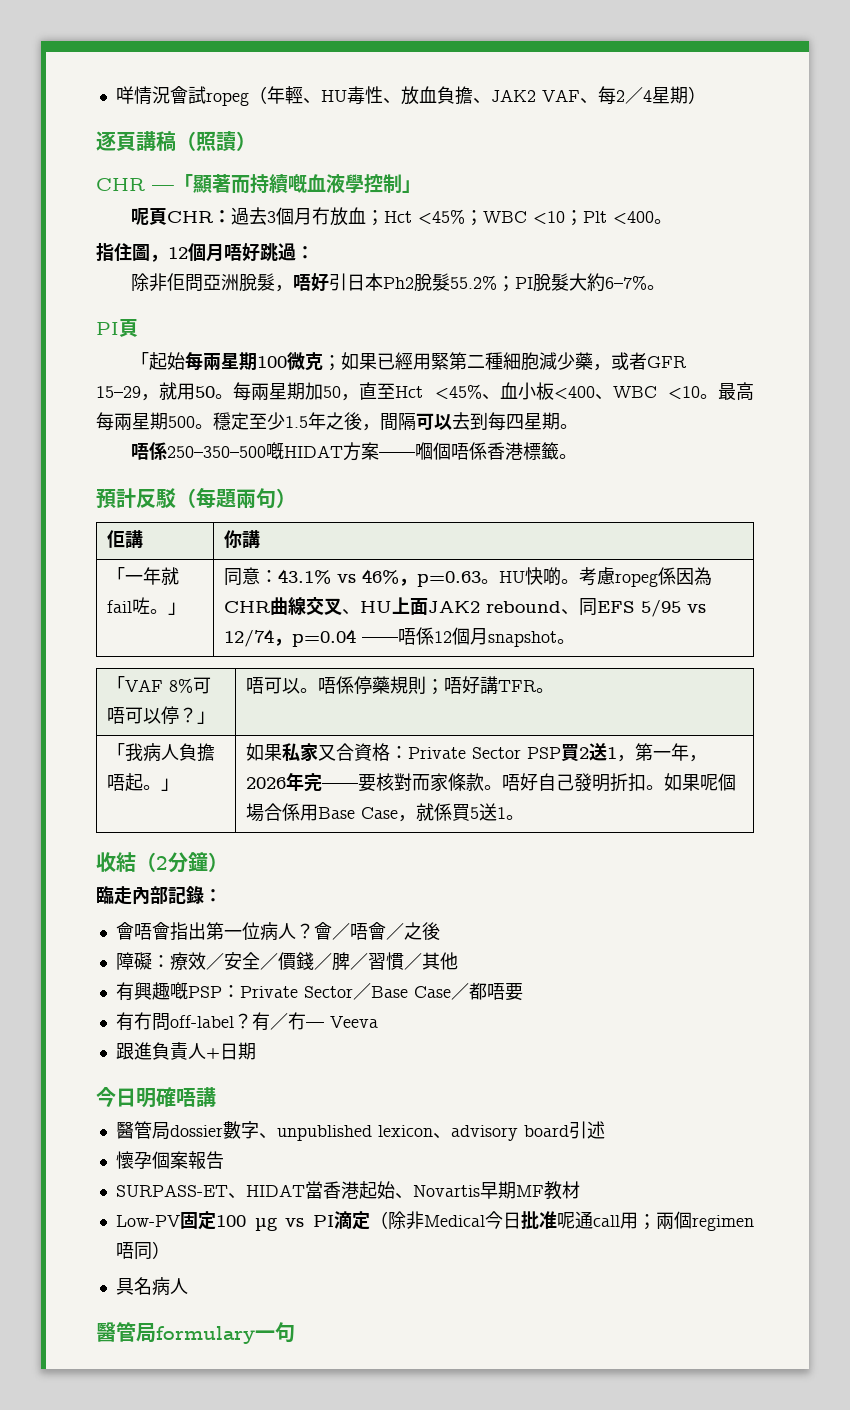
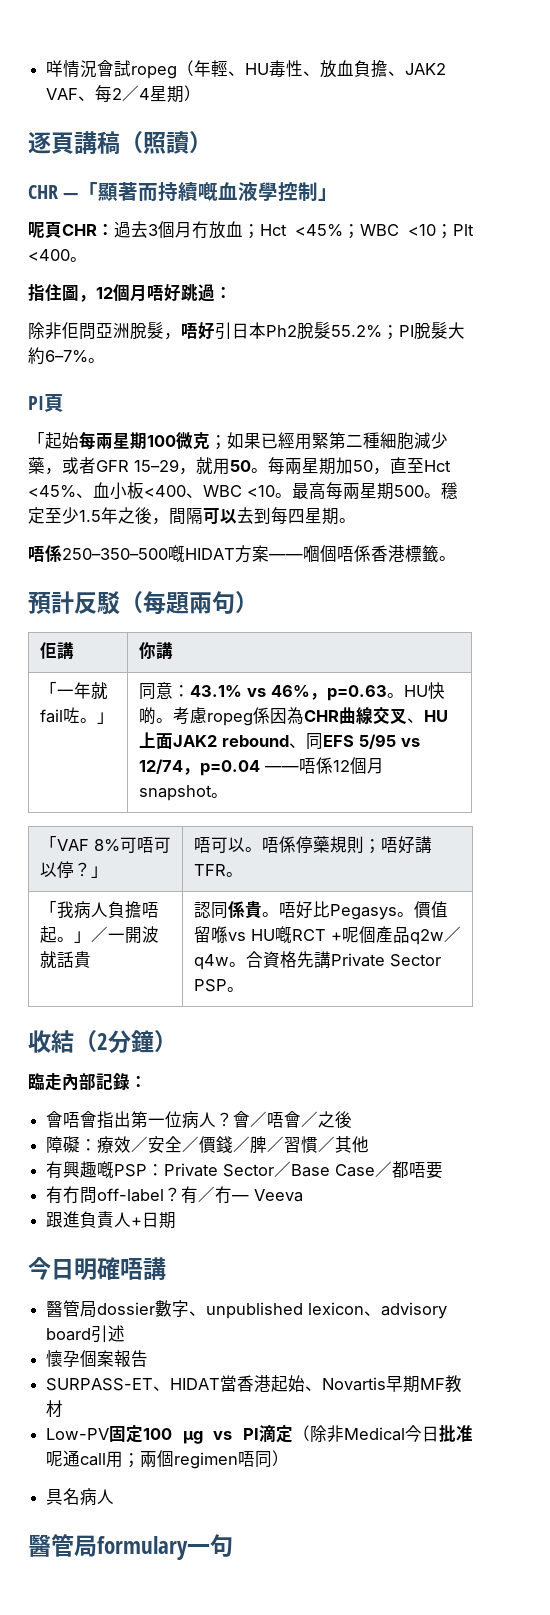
- 「我病人負擔唔起。」 | 如果私家又合資格：Private Sector PSP買2送1，第一年，2026年完——要核對而家條款。唔好自己發明折扣。如果呢個場合係用Base Case，就係買5送1。
+ 「我病人負擔唔起。」／一開波就話貴 | 認同係貴。唔好比Pegasys。價值留喺vs HU嘅RCT +呢個產品q2w／q4w。合資格先講Private Sector PSP。

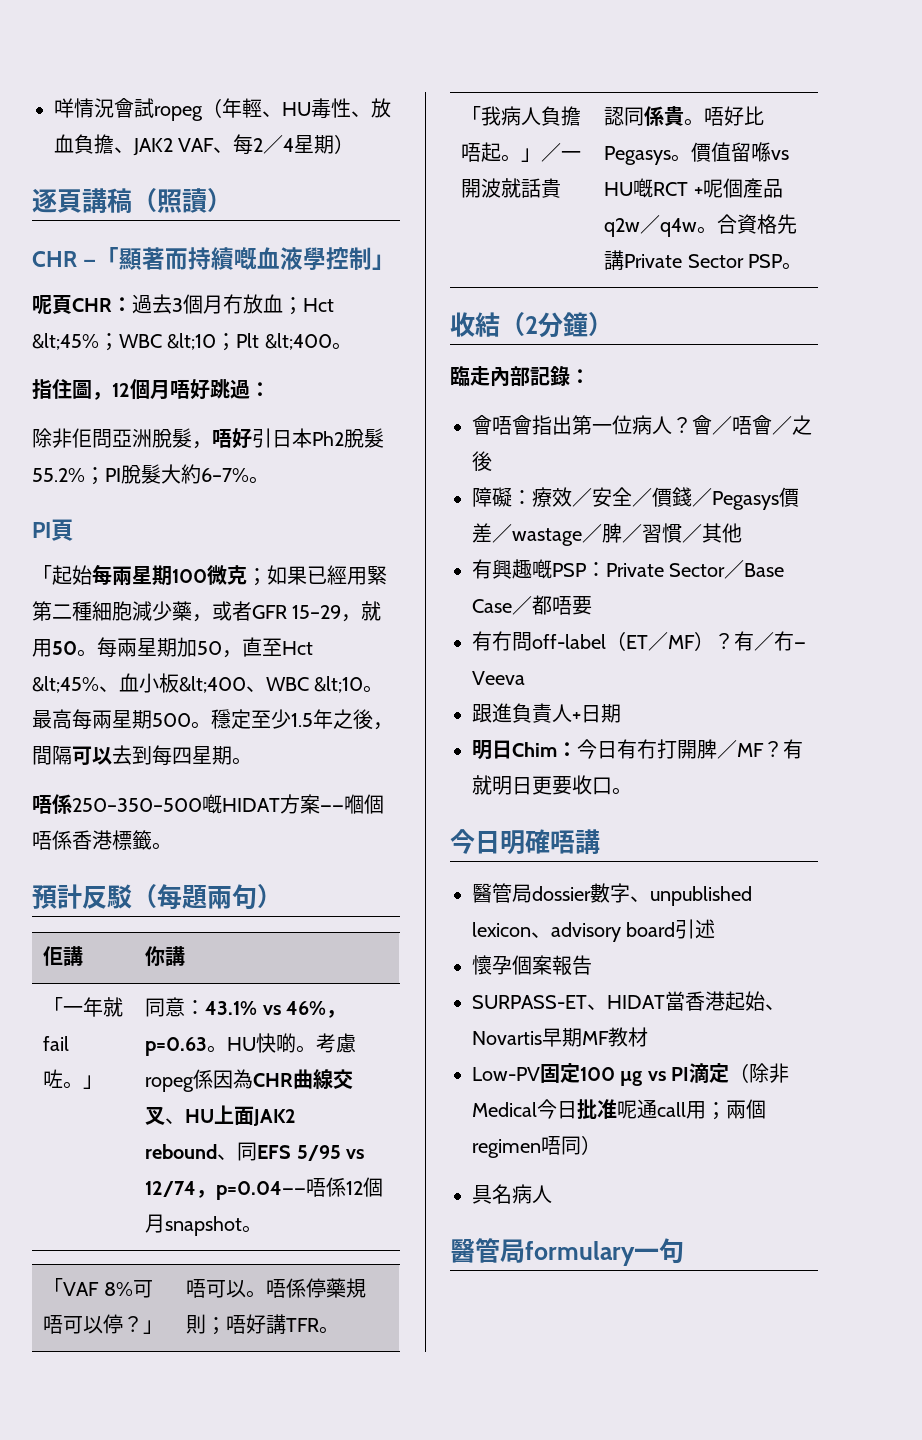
- 呢頁CHR：過去3個月冇放血；Hct <45%；WBC <10；Plt <400。
+ 呢頁CHR：過去3個月冇放血；Hct &lt;45%；WBC &lt;10；Plt &lt;400。
- 每兩星期加50，直至Hct <45%、血小板<400、WBC <10。
+ 每兩星期加50，直至Hct &lt;45%、血小板&lt;400、WBC &lt;10。
- 「一年就fail咗。」 | 同意：43.1% vs 46%，p=0.63。HU快啲。考慮ropeg係因為CHR曲線交叉、HU上面JAK2 rebound、同EFS 5/95 vs 12/74，p=0.04 ——唔係12個月snapshot。
+ 「一年就fail咗。」 | 同意：43.1% vs 46%，p=0.63。HU快啲。考慮ropeg係因為CHR曲線交叉、HU上面JAK2 rebound、同EFS 5/95 vs 12/74，p=0.04——唔係12個月snapshot。
- 障礙：療效／安全／價錢／脾／習慣／其他
+ 障礙：療效／安全／價錢／Pegasys價差／wastage／脾／習慣／其他
- 有冇問off-label？
+ 有冇問off-label（ET／MF）？
+ 明日Chim：今日有冇打開脾／MF？有就明日更要收口。

